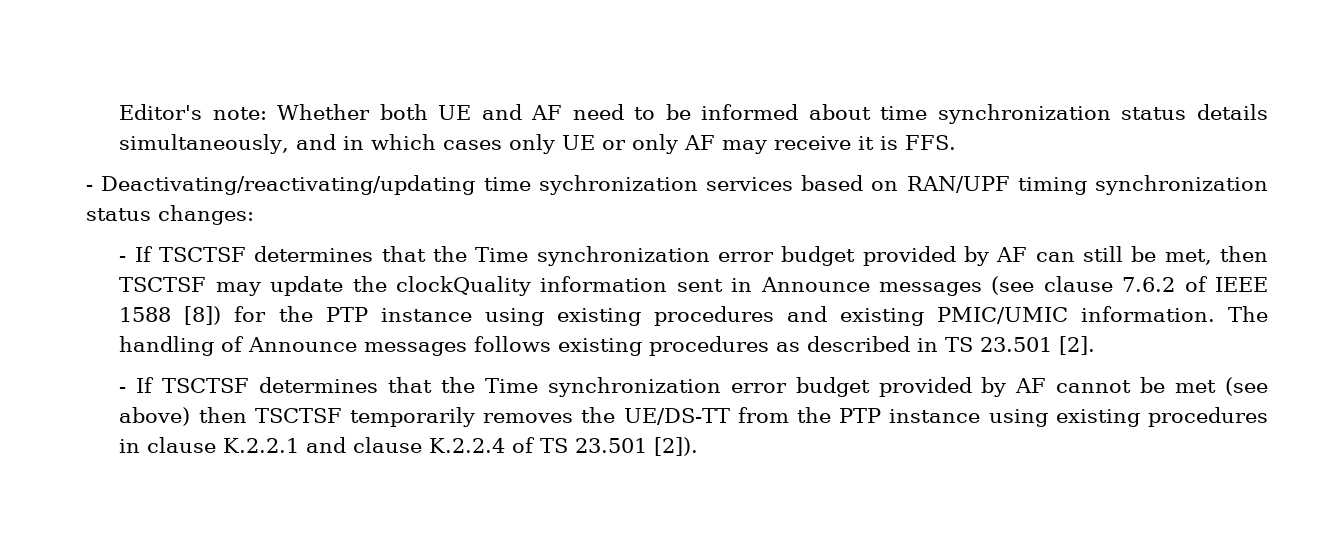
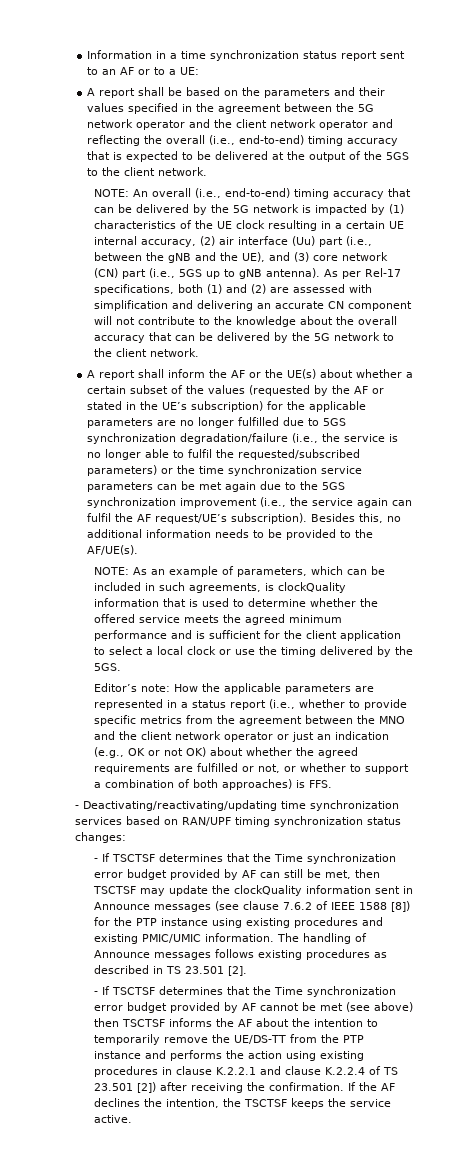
- Editor's note: Whether both UE and AF need to be informed about time synchronization status details simultaneously, and in which cases only UE or only AF may receive it is FFS.
+ Information in a time synchronization status report sent to an AF or to a UE:
+ A report shall be based on the parameters and their values specified in the agreement between the 5G network operator and the client network operator and reflecting the overall (i.e., end-to-end) timing accuracy that is expected to be delivered at the output of the 5GS to the client network.
+ NOTE: An overall (i.e., end-to-end) timing accuracy that can be delivered by the 5G network is impacted by (1) characteristics of the UE clock resulting in a certain UE internal accuracy, (2) air interface (Uu) part (i.e., between the gNB and the UE), and (3) core network (CN) part (i.e., 5GS up to gNB antenna). As per Rel-17 specifications, both (1) and (2) are assessed with simplification and delivering an accurate CN component will not contribute to the knowledge about the overall accuracy that can be delivered by the 5G network to the client network.
+ A report shall inform the AF or the UE(s) about whether a certain subset of the values (requested by the AF or stated in the UE’s subscription) for the applicable parameters are no longer fulfilled due to 5GS synchronization degradation/failure (i.e., the service is no longer able to fulfil the requested/subscribed parameters) or the time synchronization service parameters can be met again due to the 5GS synchronization improvement (i.e., the service again can fulfil the AF request/UE’s subscription). Besides this, no additional information needs to be provided to the AF/UE(s).
+ NOTE: As an example of parameters, which can be included in such agreements, is clockQuality information that is used to determine whether the offered service meets the agreed minimum performance and is sufficient for the client application to select a local clock or use the timing delivered by the 5GS.
+ Editor’s note: How the applicable parameters are represented in a status report (i.e., whether to provide specific metrics from the agreement between the MNO and the client network operator or just an indication (e.g., OK or not OK) about whether the agreed requirements are fulfilled or not, or whether to support a combination of both approaches) is FFS.
- - Deactivating/reactivating/updating time sychronization services based on RAN/UPF timing synchronization status changes:
+ - Deactivating/reactivating/updating time synchronization services based on RAN/UPF timing synchronization status changes:
- - If TSCTSF determines that the Time synchronization error budget provided by AF cannot be met (see above) then TSCTSF temporarily removes the UE/DS-TT from the PTP instance using existing procedures in clause K.2.2.1 and clause K.2.2.4 of TS 23.501 [2]).
+ - If TSCTSF determines that the Time synchronization error budget provided by AF cannot be met (see above) then TSCTSF informs the AF about the intention to temporarily remove the UE/DS-TT from the PTP instance and performs the action using existing procedures in clause K.2.2.1 and clause K.2.2.4 of TS 23.501 [2]) after receiving the confirmation. If the AF declines the intention, the TSCTSF keeps the service active.

